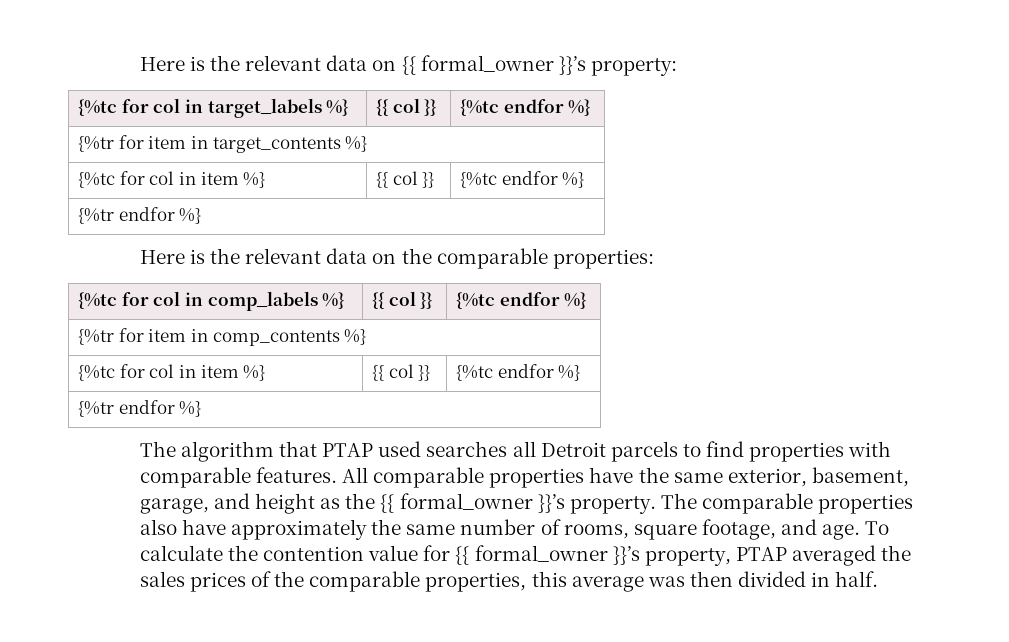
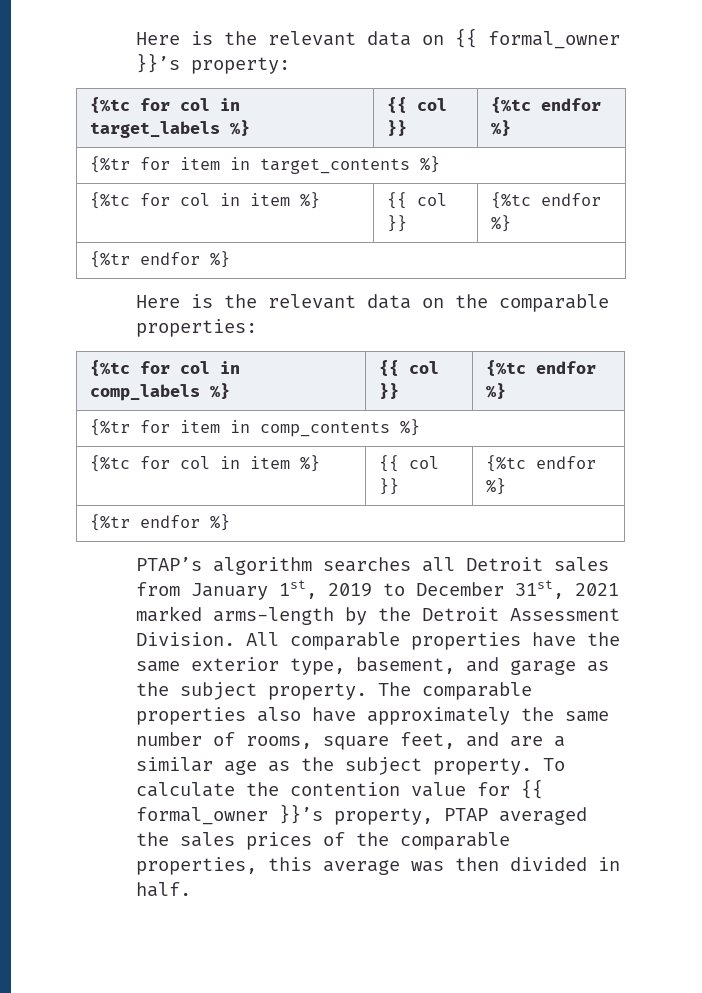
- The algorithm that PTAP used searches all Detroit parcels to find properties with comparable features.
+ PTAP’s algorithm searches all Detroit sales from January 1st, 2019 to December 31st, 2021 marked arms-length by the Detroit Assessment Division.
- All comparable properties have the same exterior, basement, garage, and height as the {{ formal_owner }}’s property.
+ All comparable properties have the same exterior type, basement, and garage as the subject property.
- The comparable properties also have approximately the same number of rooms, square footage, and age.
+ The comparable properties also have approximately the same number of rooms, square feet, and are a similar age as the subject property.

